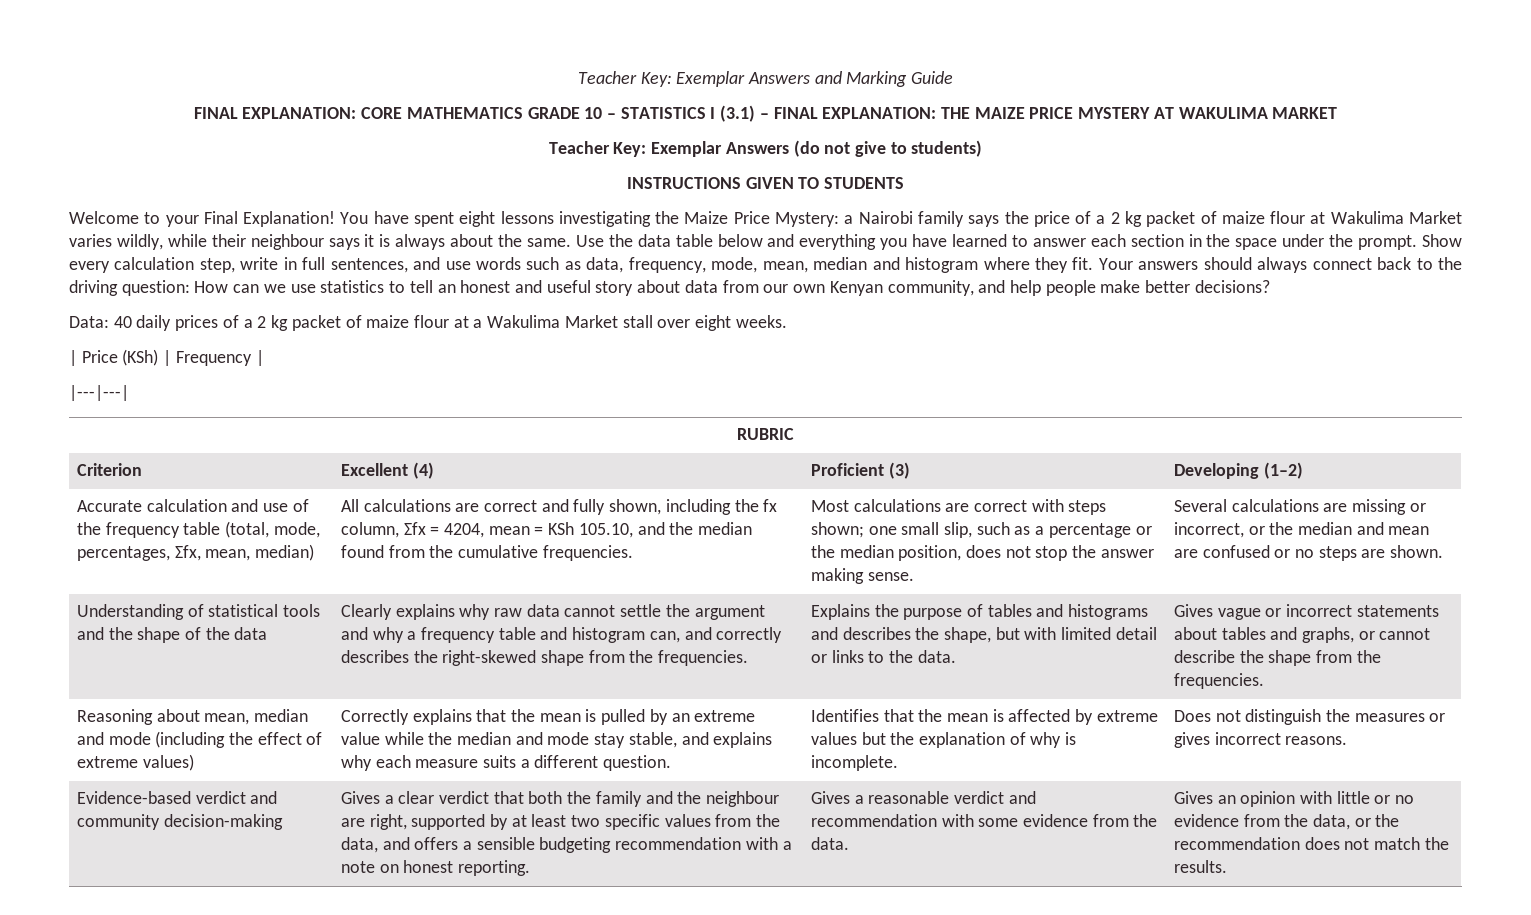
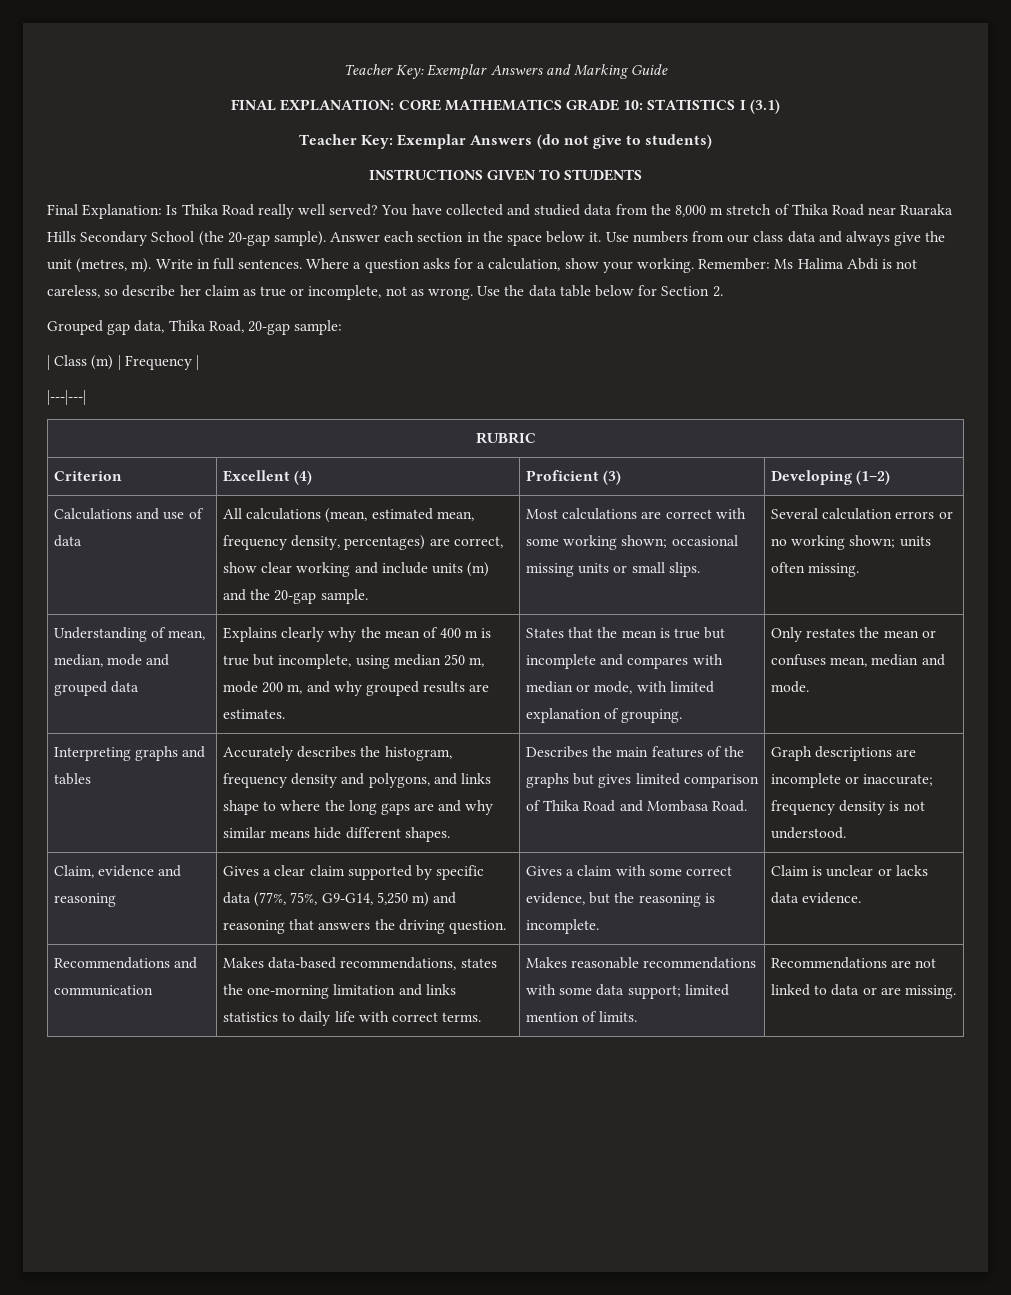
- FINAL EXPLANATION: CORE MATHEMATICS GRADE 10 – STATISTICS I (3.1) – FINAL EXPLANATION: THE MAIZE PRICE MYSTERY AT WAKULIMA MARKET
+ FINAL EXPLANATION: CORE MATHEMATICS GRADE 10: STATISTICS I (3.1)
- Welcome to your Final Explanation! You have spent eight lessons investigating the Maize Price Mystery: a Nairobi family says the price of a 2 kg packet of maize flour at Wakulima Market varies wildly, while their neighbour says it is always about the same.
+ Final Explanation: Is Thika Road really well served? You have collected and studied data from the 8,000 m stretch of Thika Road near Ruaraka Hills Secondary School (the 20-gap sample). Answer each section in the space below it. Use numbers from our class data and always give the unit (metres, m). Write in full sentences. Where a question asks for a calculation, show your working. Remember: Ms Halima Abdi is not careless, so describe her claim as true or incomplete, not as wrong.
- Use the data table below and everything you have learned to answer each section in the space under the prompt. Show every calculation step, write in full sentences, and use words such as data, frequency, mode, mean, median and histogram where they fit. Your answers should always connect back to the driving question: How can we use statistics to tell an honest and useful story about data from our own Kenyan community, and help people make better decisions?
- Data: 40 daily prices of a 2 kg packet of maize flour at a Wakulima Market stall over eight weeks.
- | Price (KSh) | Frequency |
+ Use the data table below for Section 2.
+ Grouped gap data, Thika Road, 20-gap sample:
+ | Class (m) | Frequency |
- Accurate calculation and use of the frequency table (total, mode, percentages, Σfx, mean, median) | All calculations are correct and fully shown, including the fx column, Σfx = 4204, mean = KSh 105.10, and the median found from the cumulative frequencies.
+ Calculations and use of data | All calculations (mean, estimated mean, frequency density, percentages) are correct, show clear working and include units (m) and the 20-gap sample.
- Most calculations are correct with steps shown; one small slip, such as a percentage or the median position, does not stop the answer making sense. | Several calculations are missing or incorrect, or the median and mean are confused or no steps are shown.
- Understanding of statistical tools and the shape of the data | Clearly explains why raw data cannot settle the argument and why a frequency table and histogram can, and correctly describes the right-skewed shape from the frequencies. | Explains the purpose of tables and histograms and describes the shape, but with limited detail or links to the data. | Gives vague or incorrect statements about tables and graphs, or cannot describe the shape from the frequencies.
- Reasoning about mean, median and mode (including the effect of extreme values) | Correctly explains that the mean is pulled by an extreme value while the median and mode stay stable, and explains why each measure suits a different question. | Identifies that the mean is affected by extreme values but the explanation of why is incomplete. | Does not distinguish the measures or gives incorrect reasons.
- Evidence-based verdict and community decision-making | Gives a clear verdict that both the family and the neighbour are right, supported by at least two specific values from the data, and offers a sensible budgeting recommendation with a note on honest reporting. | Gives a reasonable verdict and recommendation with some evidence from the data. | Gives an opinion with little or no evidence from the data, or the recommendation does not match the results.
+ Most calculations are correct with some working shown; occasional missing units or small slips. | Several calculation errors or no working shown; units often missing.
+ Understanding of mean, median, mode and grouped data | Explains clearly why the mean of 400 m is true but incomplete, using median 250 m, mode 200 m, and why grouped results are estimates. | States that the mean is true but incomplete and compares with median or mode, with limited explanation of grouping. | Only restates the mean or confuses mean, median and mode.
+ Interpreting graphs and tables | Accurately describes the histogram, frequency density and polygons, and links shape to where the long gaps are and why similar means hide different shapes. | Describes the main features of the graphs but gives limited comparison of Thika Road and Mombasa Road. | Graph descriptions are incomplete or inaccurate; frequency density is not understood.
+ Claim, evidence and reasoning | Gives a clear claim supported by specific data (77%, 75%, G9-G14, 5,250 m) and reasoning that answers the driving question. | Gives a claim with some correct evidence, but the reasoning is incomplete. | Claim is unclear or lacks data evidence.
+ Recommendations and communication | Makes data-based recommendations, states the one-morning limitation and links statistics to daily life with correct terms. | Makes reasonable recommendations with some data support; limited mention of limits. | Recommendations are not linked to data or are missing.

